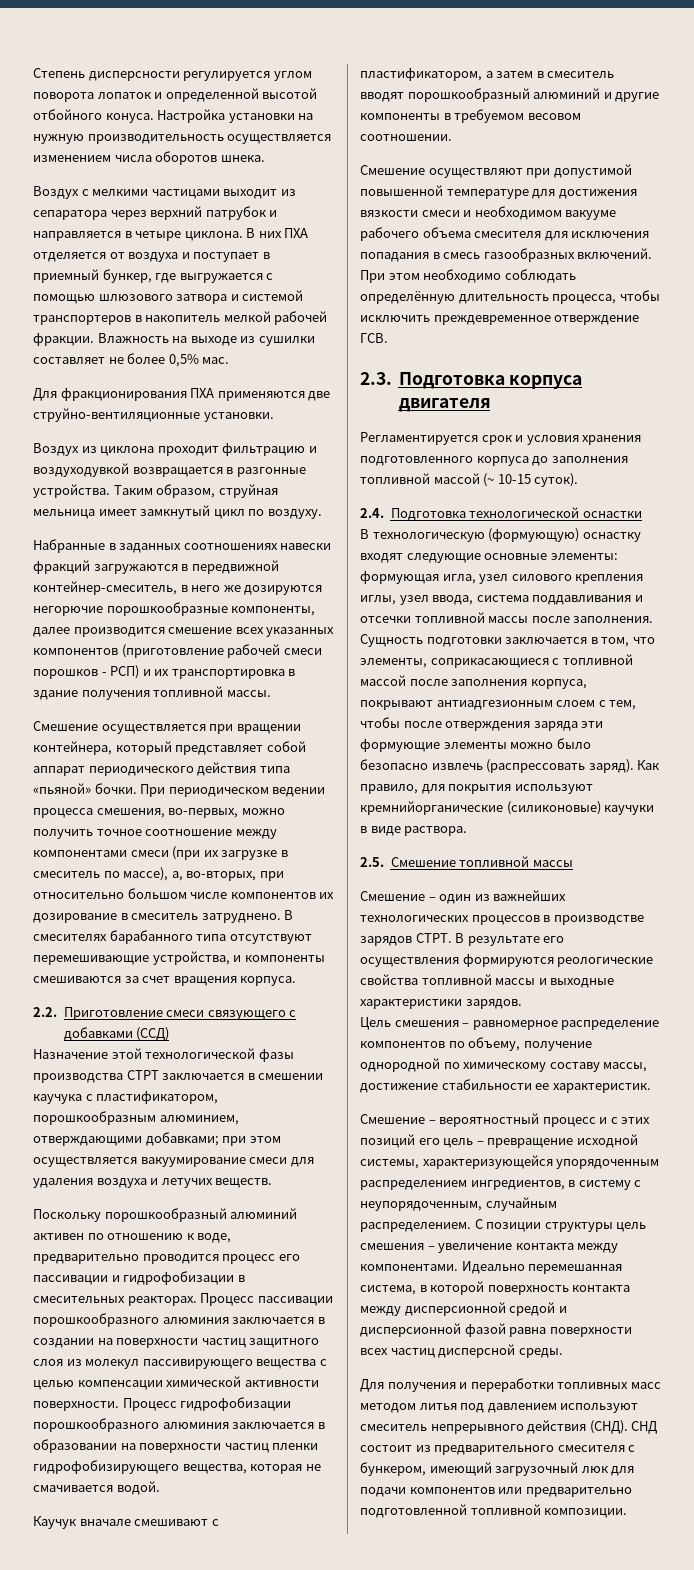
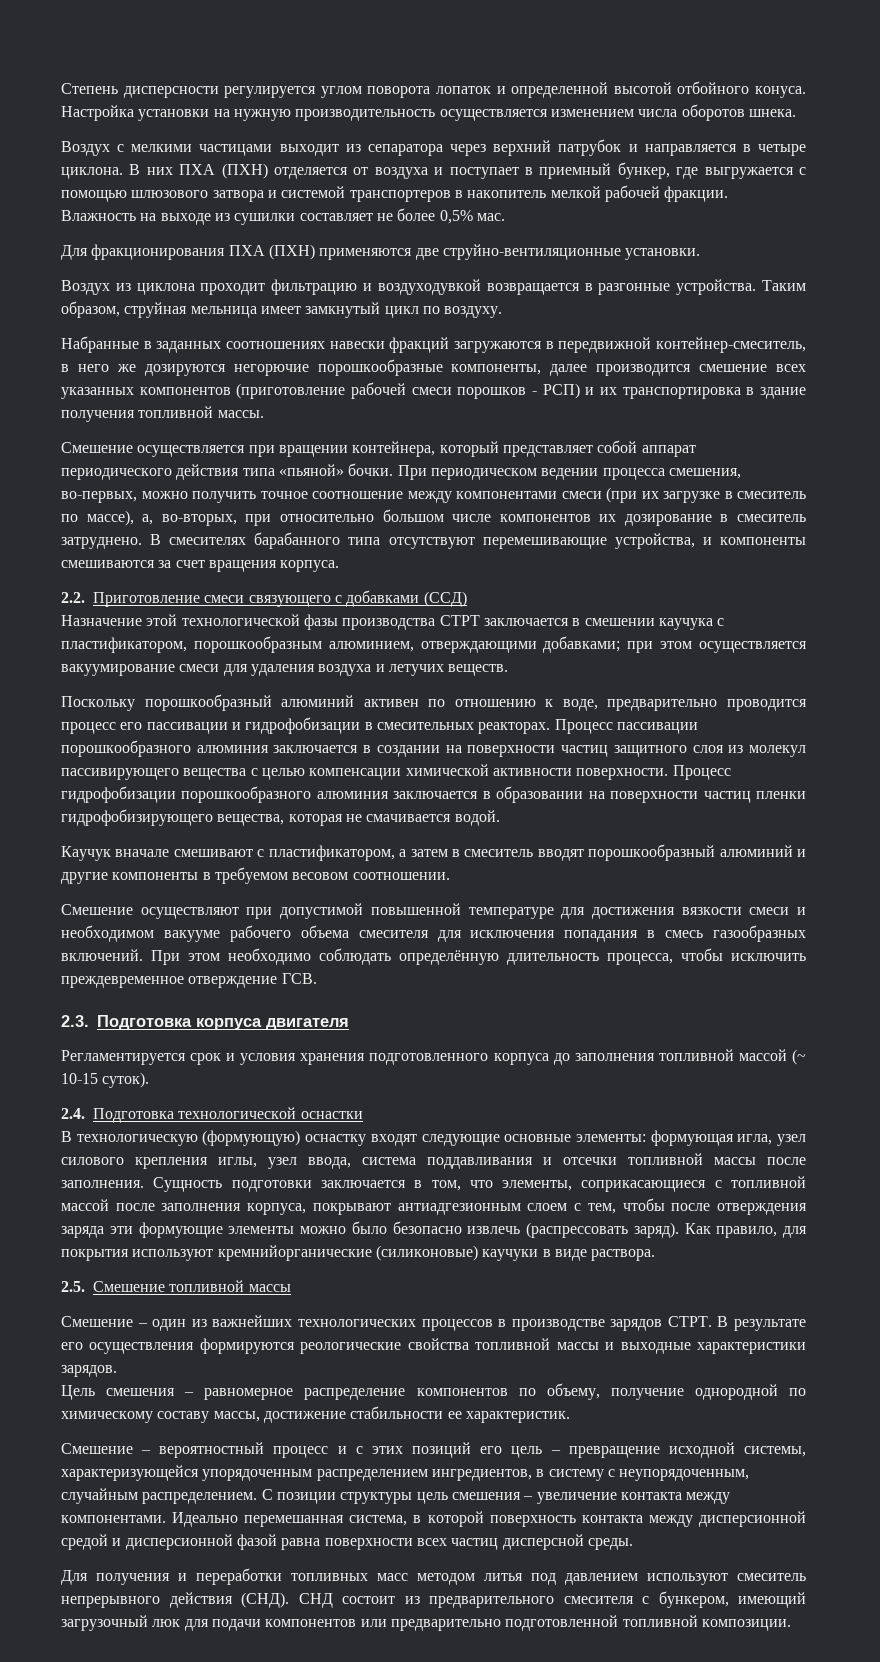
- В них ПХА отделяется от воздуха и поступает в приемный бункер, где выгружается с помощью шлюзового затвора и системой транспортеров в накопитель мелкой рабочей фракции.
+ В них ПХА (ПХН) отделяется от воздуха и поступает в приемный бункер, где выгружается с помощью шлюзового затвора и системой транспортеров в накопитель мелкой рабочей фракции.
- Для фракционирования ПХА применяются две струйно-вентиляционные установки.
+ Для фракционирования ПХА (ПХН) применяются две струйно-вентиляционные установки.

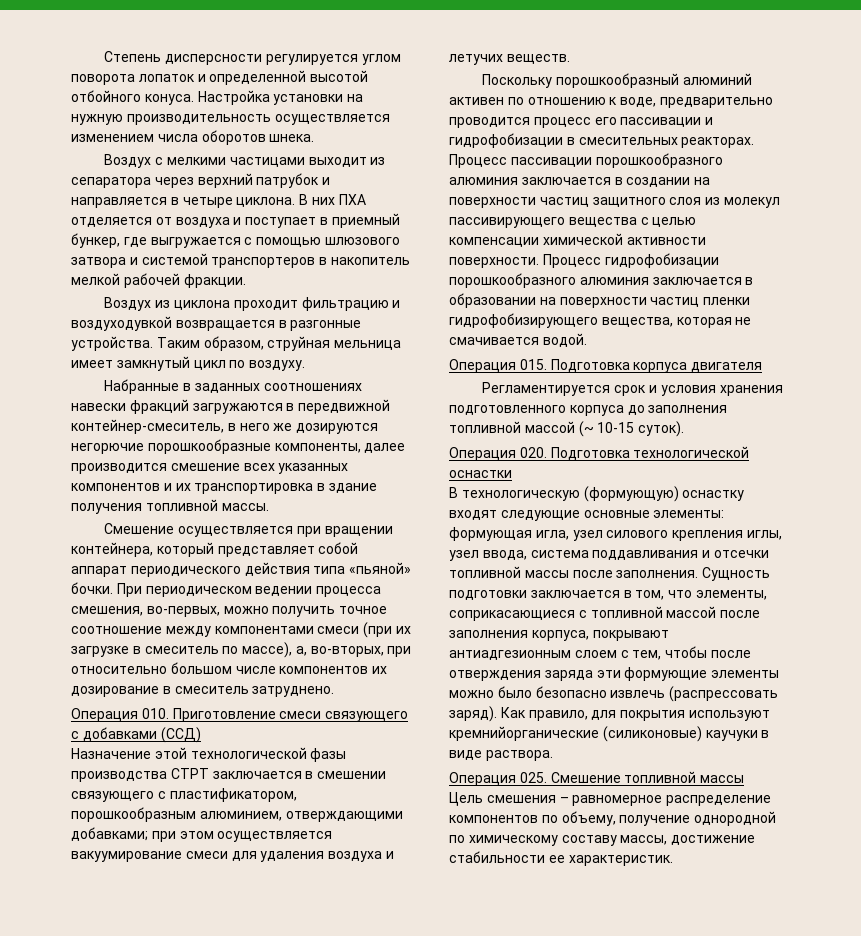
- В них ПХА (ПХН) отделяется от воздуха и поступает в приемный бункер, где выгружается с помощью шлюзового затвора и системой транспортеров в накопитель мелкой рабочей фракции. Влажность на выходе из сушилки составляет не более 0,5% мас.
- Для фракционирования ПХА (ПХН) применяются две струйно-вентиляционные установки.
+ В них ПХА отделяется от воздуха и поступает в приемный бункер, где выгружается с помощью шлюзового затвора и системой транспортеров в накопитель мелкой рабочей фракции.
- Набранные в заданных соотношениях навески фракций загружаются в передвижной контейнер-смеситель, в него же дозируются негорючие порошкообразные компоненты, далее производится смешение всех указанных компонентов (приготовление рабочей смеси порошков - РСП) и их транспортировка в здание получения топливной массы.
+ Набранные в заданных соотношениях навески фракций загружаются в передвижной контейнер-смеситель, в него же дозируются негорючие порошкообразные компоненты, далее производится смешение всех указанных компонентов и их транспортировка в здание получения топливной массы.
- При периодическом ведении процесса смешения, во-первых, можно получить точное соотношение между компонентами смеси (при их загрузке в смеситель по массе), а, во-вторых, при относительно большом числе компонентов их дозирование в смеситель затруднено. В смесителях барабанного типа отсутствуют перемешивающие устройства, и компоненты смешиваются за счет вращения корпуса.
- 2.2. Приготовление смеси связующего с добавками (ССД)
+ При периодическом ведении процесса смешения, во-первых, можно получить точное соотношение между компонентами смеси (при их загрузке в смеситель по массе), а, во-вторых, при относительно большом числе компонентов их дозирование в смеситель затруднено.
+ Операция 010. Приготовление смеси связующего с добавками (ССД)
- Назначение этой технологической фазы производства СТРТ заключается в смешении каучука с пластификатором, порошкообразным алюминием, отверждающими добавками; при этом осуществляется вакуумирование смеси для удаления воздуха и летучих веществ.
+ Назначение этой технологической фазы производства СТРТ заключается в смешении связующего с пластификатором, порошкообразным алюминием, отверждающими добавками; при этом осуществляется вакуумирование смеси для удаления воздуха и летучих веществ.
- Каучук вначале смешивают с пластификатором, а затем в смеситель вводят порошкообразный алюминий и другие компоненты в требуемом весовом соотношении.
- Смешение осуществляют при допустимой повышенной температуре для достижения вязкости смеси и необходимом вакууме рабочего объема смесителя для исключения попадания в смесь газообразных включений. При этом необходимо соблюдать определённую длительность процесса, чтобы исключить преждевременное отверждение ГСВ.
- 2.3. Подготовка корпуса двигателя
+ Операция 015. Подготовка корпуса двигателя
- 2.4. Подготовка технологической оснастки
+ Операция 020. Подготовка технологической оснастки
- 2.5. Смешение топливной массы
+ Операция 025. Смешение топливной массы
- Смешение – один из важнейших технологических процессов в производстве зарядов СТРТ. В результате его осуществления формируются реологические свойства топливной массы и выходные характеристики зарядов.
- Смешение – вероятностный процесс и с этих позиций его цель – превращение исходной системы, характеризующейся упорядоченным распределением ингредиентов, в систему с неупорядоченным, случайным распределением. С позиции структуры цель смешения – увеличение контакта между компонентами. Идеально перемешанная система, в которой поверхность контакта между дисперсионной средой и дисперсионной фазой равна поверхности всех частиц дисперсной среды.
- Для получения и переработки топливных масс методом литья под давлением используют смеситель непрерывного действия (СНД). СНД состоит из предварительного смесителя с бункером, имеющий загрузочный люк для подачи компонентов или предварительно подготовленной топливной композиции.

